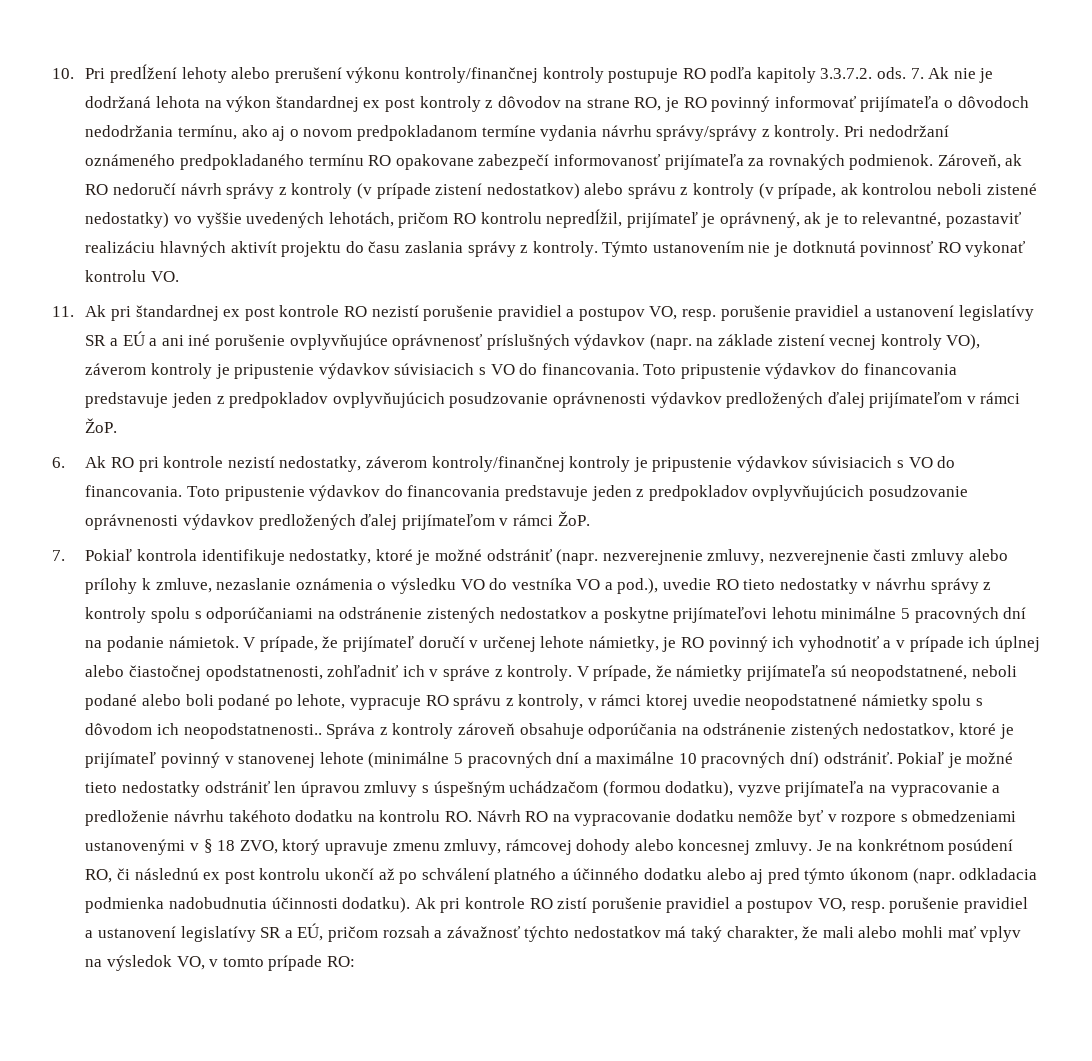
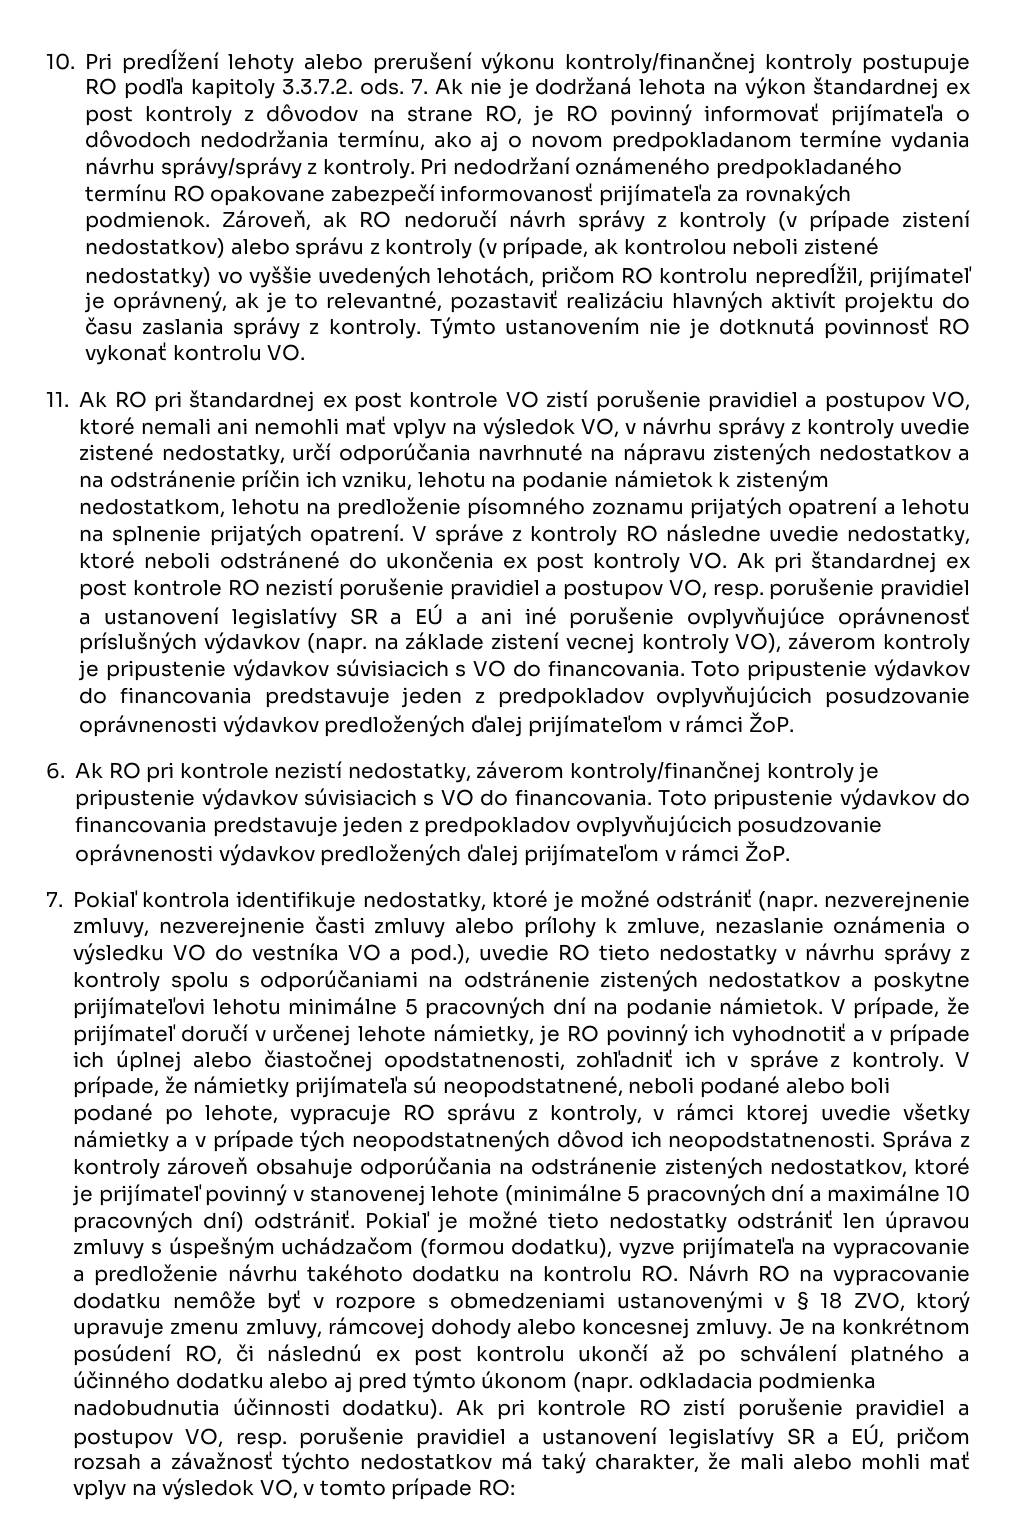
- 11. Ak pri štandardnej ex post kontrole RO nezistí porušenie pravidiel a postupov VO, resp. porušenie pravidiel a ustanovení legislatívy SR a EÚ a ani iné porušenie ovplyvňujúce oprávnenosť príslušných výdavkov (napr. na základe zistení vecnej kontroly VO), záverom kontroly je pripustenie výdavkov súvisiacich s VO do financovania.
+ 11. Ak RO pri štandardnej ex post kontrole VO zistí porušenie pravidiel a postupov VO, ktoré nemali ani nemohli mať vplyv na výsledok VO, v návrhu správy z kontroly uvedie zistené nedostatky, určí odporúčania navrhnuté na nápravu zistených nedostatkov a na odstránenie príčin ich vzniku, lehotu na podanie námietok k zisteným nedostatkom, lehotu na predloženie písomného zoznamu prijatých opatrení a lehotu na splnenie prijatých opatrení. V správe z kontroly RO následne uvedie nedostatky, ktoré neboli odstránené do ukončenia ex post kontroly VO. Ak pri štandardnej ex post kontrole RO nezistí porušenie pravidiel a postupov VO, resp. porušenie pravidiel a ustanovení legislatívy SR a EÚ a ani iné porušenie ovplyvňujúce oprávnenosť príslušných výdavkov (napr. na základe zistení vecnej kontroly VO), záverom kontroly je pripustenie výdavkov súvisiacich s VO do financovania.
- V prípade, že námietky prijímateľa sú neopodstatnené, neboli podané alebo boli podané po lehote, vypracuje RO správu z kontroly, v rámci ktorej uvedie neopodstatnené námietky spolu s dôvodom ich neopodstatnenosti..
+ V prípade, že námietky prijímateľa sú neopodstatnené, neboli podané alebo boli podané po lehote, vypracuje RO správu z kontroly, v rámci ktorej uvedie všetky námietky a v prípade tých neopodstatnených dôvod ich neopodstatnenosti.

